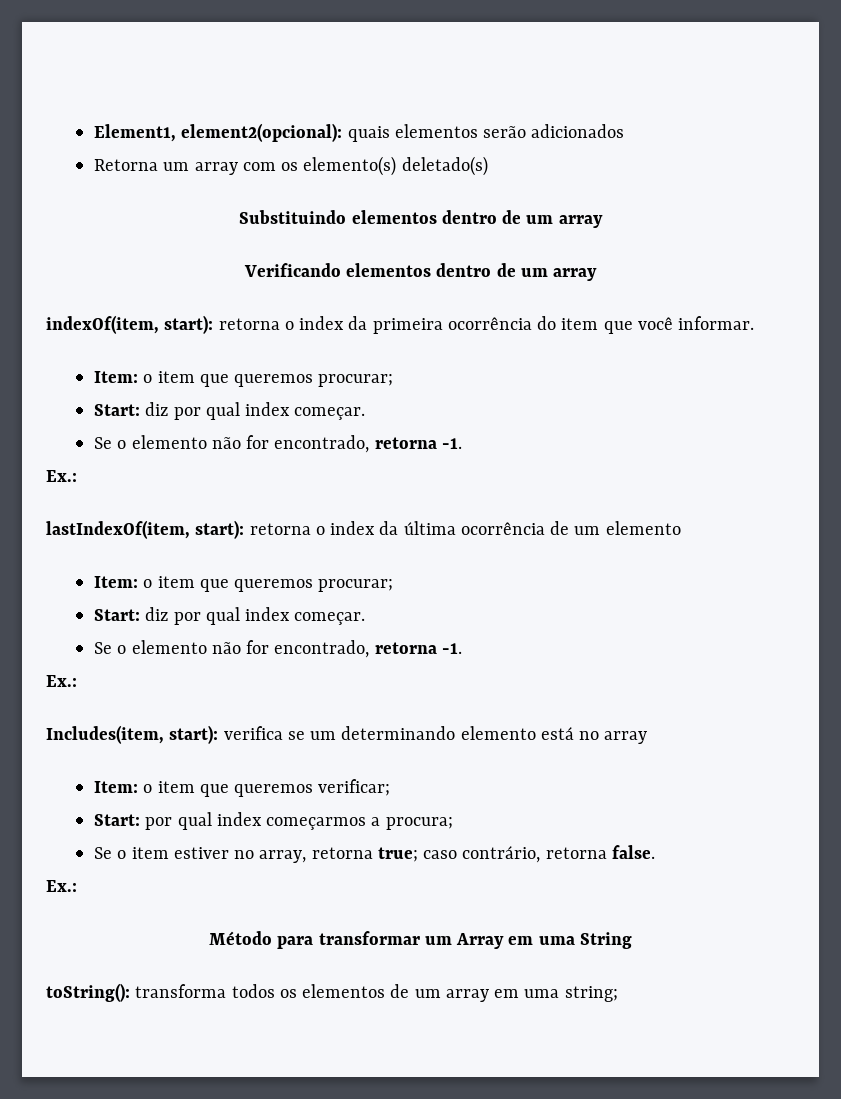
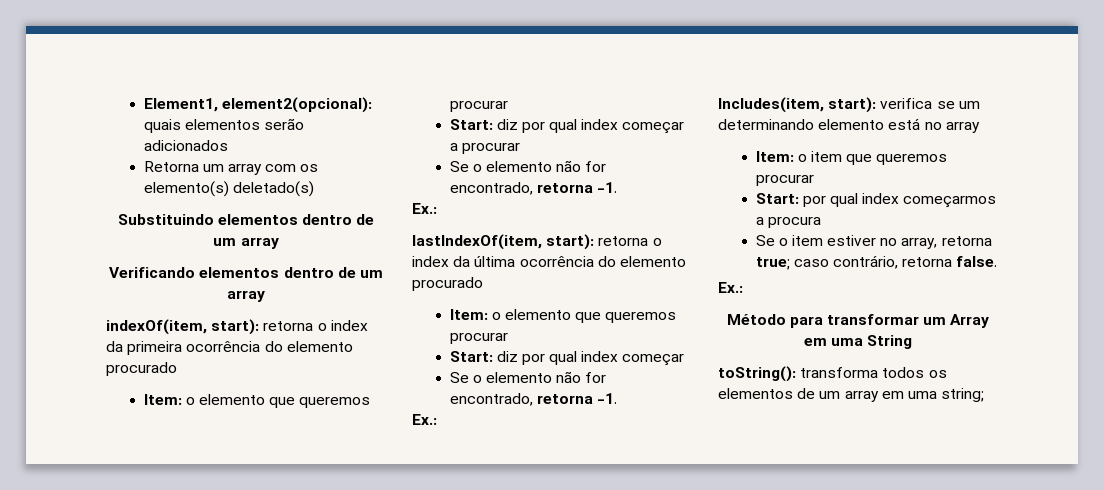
- indexOf(item, start): retorna o index da primeira ocorrência do item que você informar.
- Item: o item que queremos procurar;
- Start: diz por qual index começar.
+ indexOf(item, start): retorna o index da primeira ocorrência do elemento procurado
+ Item: o elemento que queremos procurar
+ Start: diz por qual index começar a procurar
- lastIndexOf(item, start): retorna o index da última ocorrência de um elemento
- Item: o item que queremos procurar;
- Start: diz por qual index começar.
+ lastIndexOf(item, start): retorna o index da última ocorrência do elemento procurado
+ Item: o elemento que queremos procurar
+ Start: diz por qual index começar
- Item: o item que queremos verificar;
+ Item: o item que queremos procurar
- Start: por qual index começarmos a procura;
+ Start: por qual index começarmos a procura

